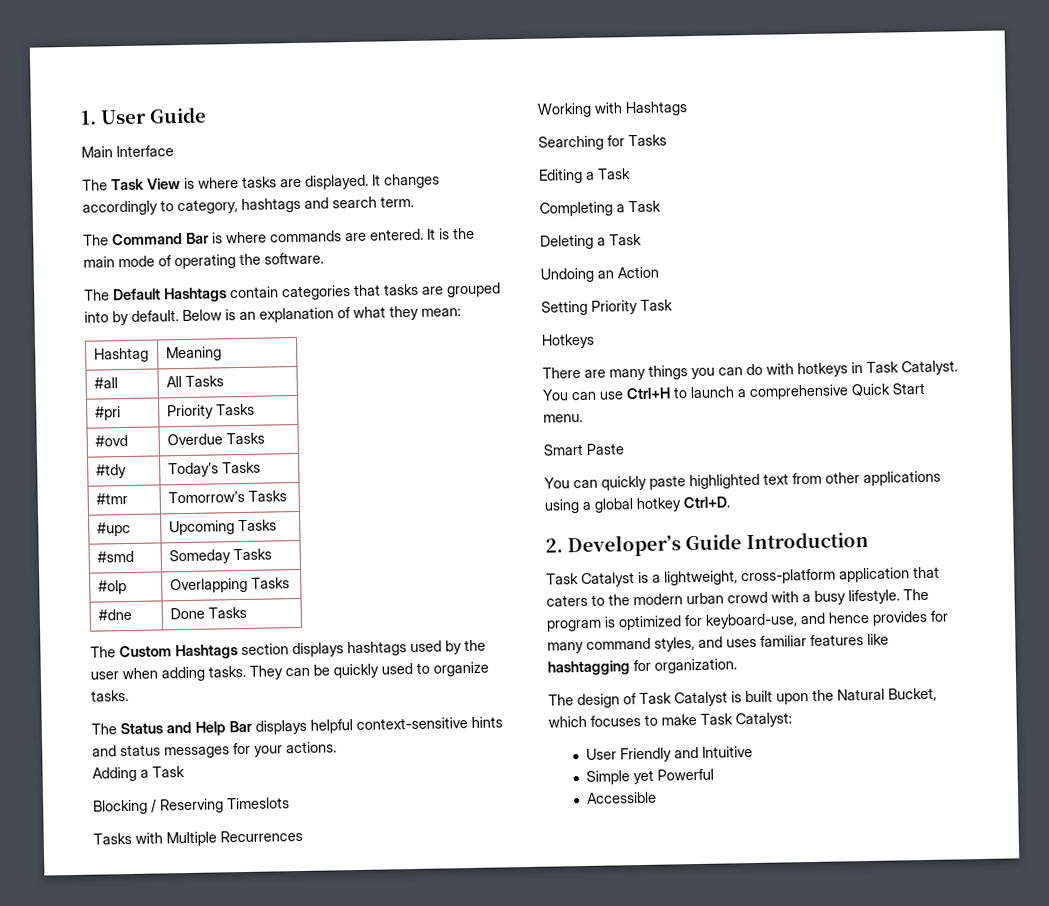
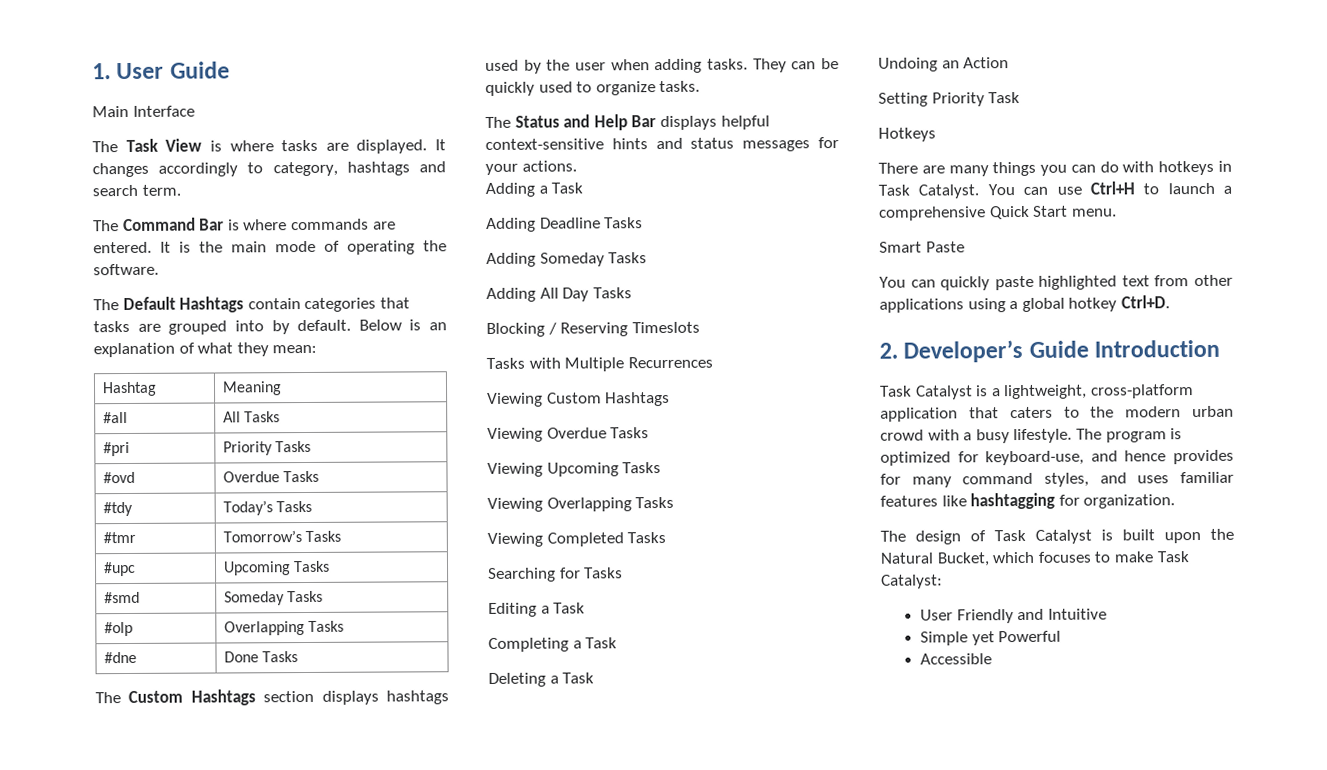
+ Adding Deadline Tasks
+ Adding Someday Tasks
+ Adding All Day Tasks
- Working with Hashtags
+ Viewing Custom Hashtags
+ Viewing Overdue Tasks
+ Viewing Upcoming Tasks
+ Viewing Overlapping Tasks
+ Viewing Completed Tasks

